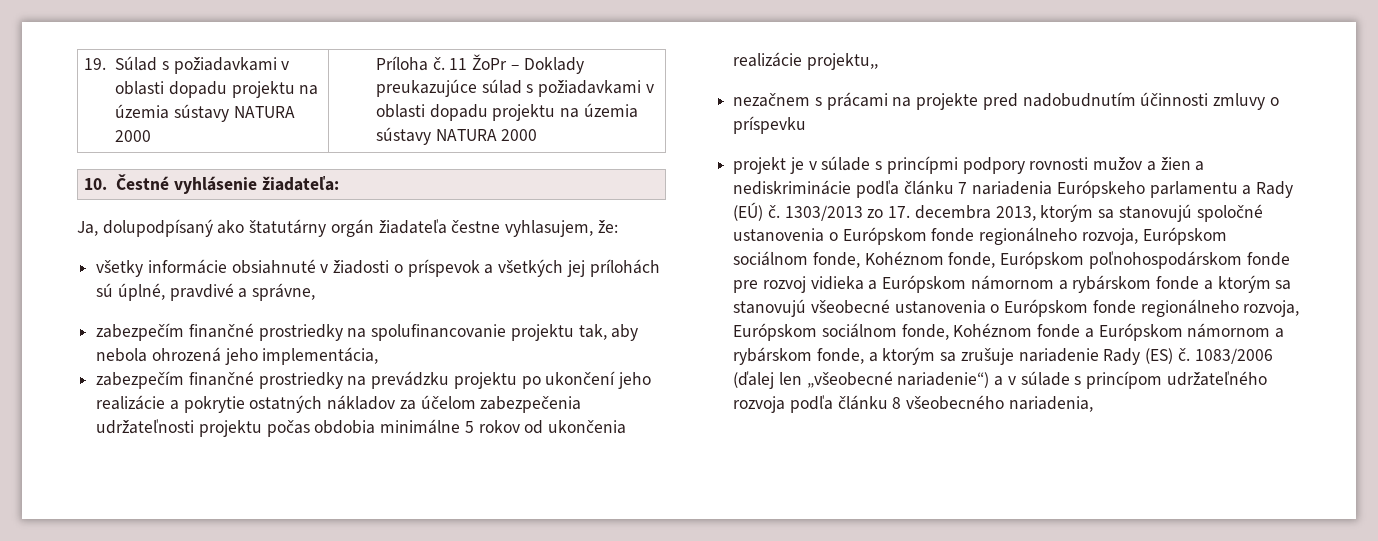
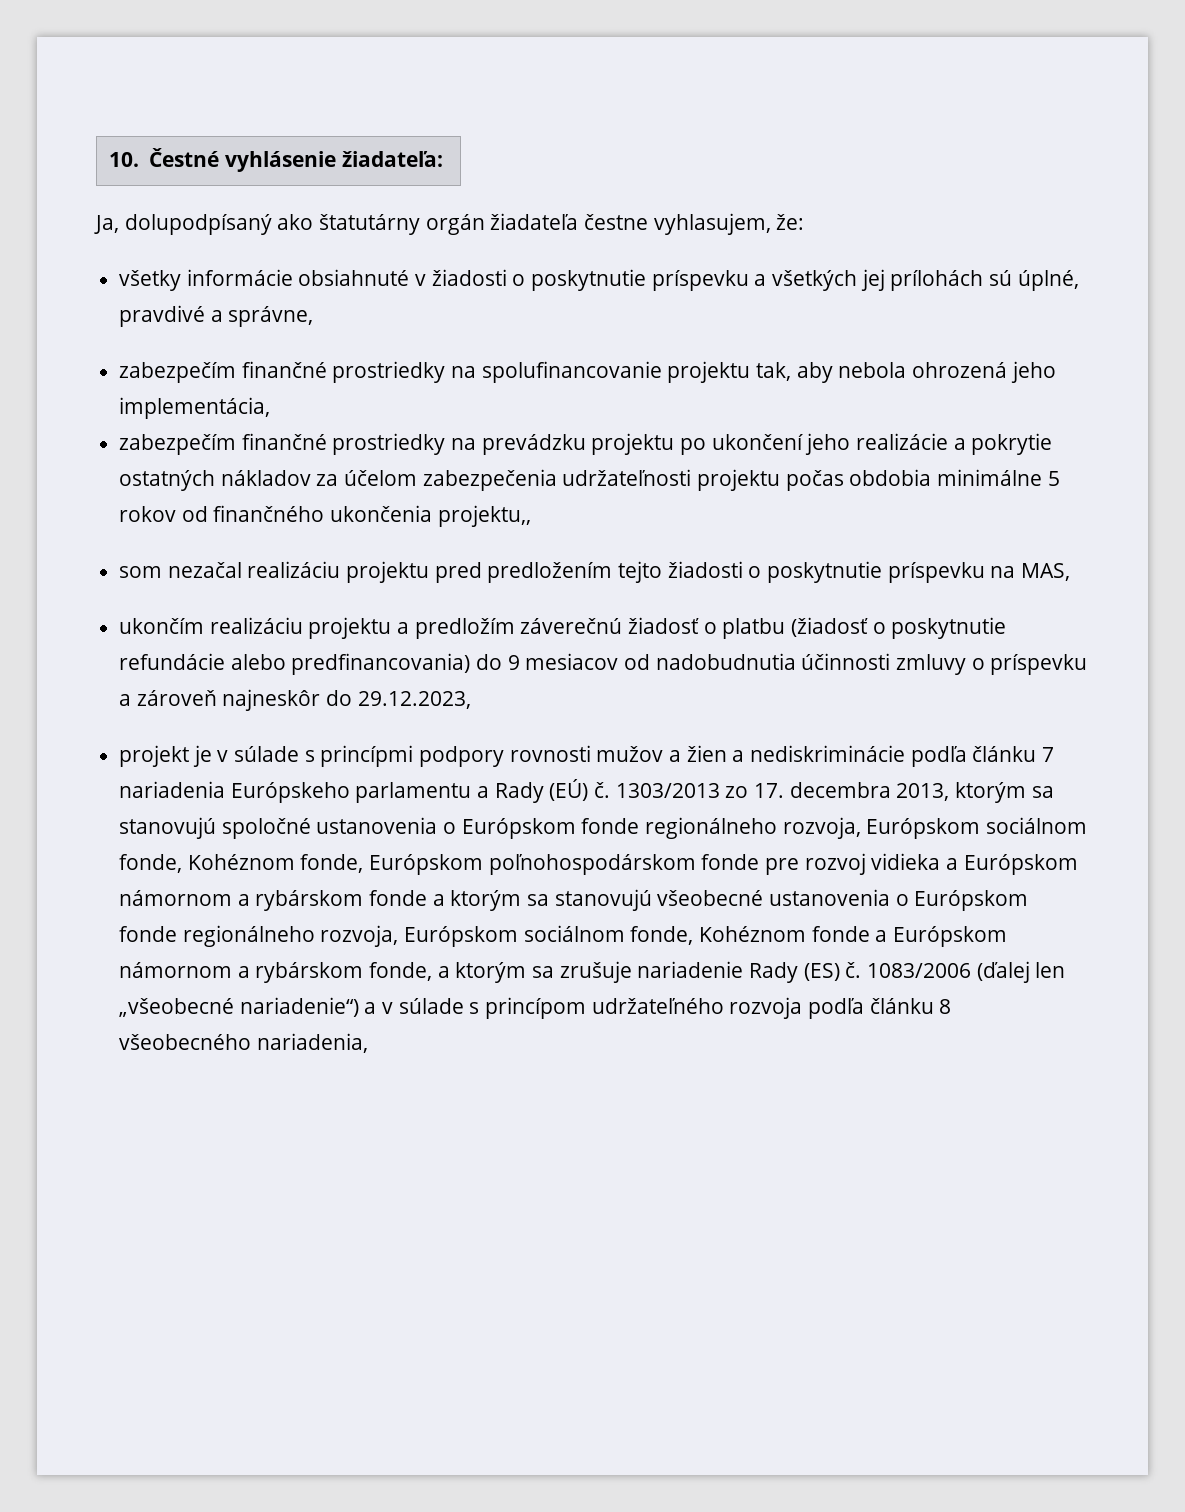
- 19. Súlad s požiadavkami v oblasti dopadu projektu na územia sústavy NATURA 2000 | Príloha č. 11 ŽoPr – Doklady preukazujúce súlad s požiadavkami v oblasti dopadu projektu na územia sústavy NATURA 2000
- všetky informácie obsiahnuté v žiadosti o príspevok a všetkých jej prílohách sú úplné, pravdivé a správne,
+ všetky informácie obsiahnuté v žiadosti o poskytnutie príspevku a všetkých jej prílohách sú úplné, pravdivé a správne,
- zabezpečím finančné prostriedky na prevádzku projektu po ukončení jeho realizácie a pokrytie ostatných nákladov za účelom zabezpečenia udržateľnosti projektu počas obdobia minimálne 5 rokov od ukončenia realizácie projektu,,
+ zabezpečím finančné prostriedky na prevádzku projektu po ukončení jeho realizácie a pokrytie ostatných nákladov za účelom zabezpečenia udržateľnosti projektu počas obdobia minimálne 5 rokov od finančného ukončenia projektu,,
- nezačnem s prácami na projekte pred nadobudnutím účinnosti zmluvy o príspevku
+ som nezačal realizáciu projektu pred predložením tejto žiadosti o poskytnutie príspevku na MAS,
+ ukončím realizáciu projektu a predložím záverečnú žiadosť o platbu (žiadosť o poskytnutie refundácie alebo predfinancovania) do 9 mesiacov od nadobudnutia účinnosti zmluvy o príspevku a zároveň najneskôr do 29.12.2023,

